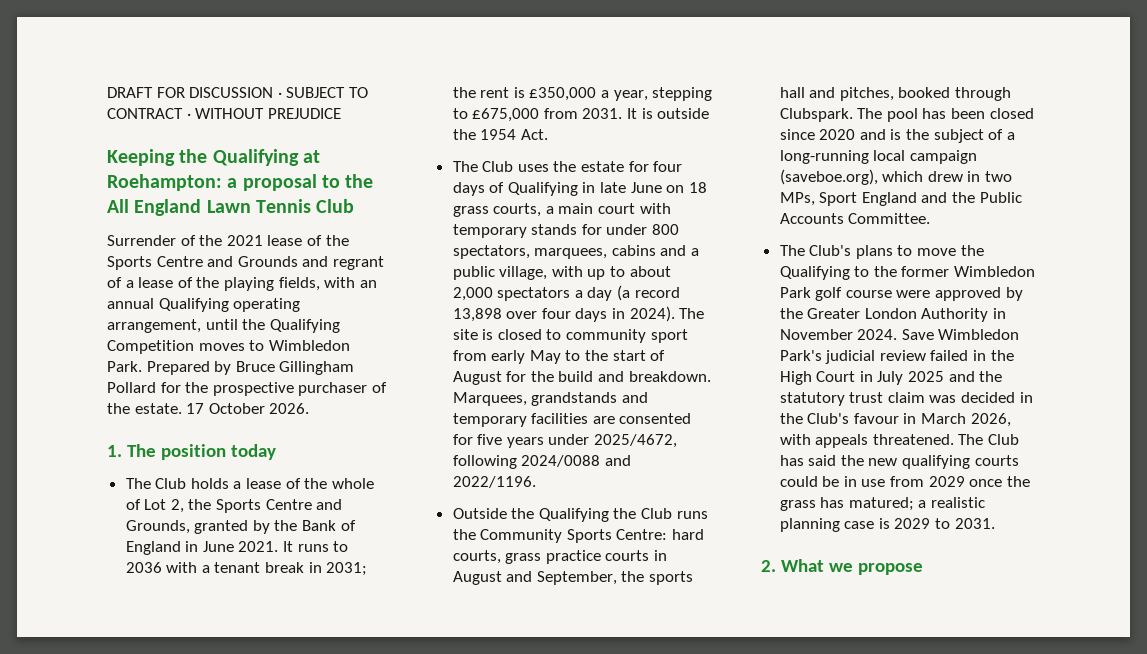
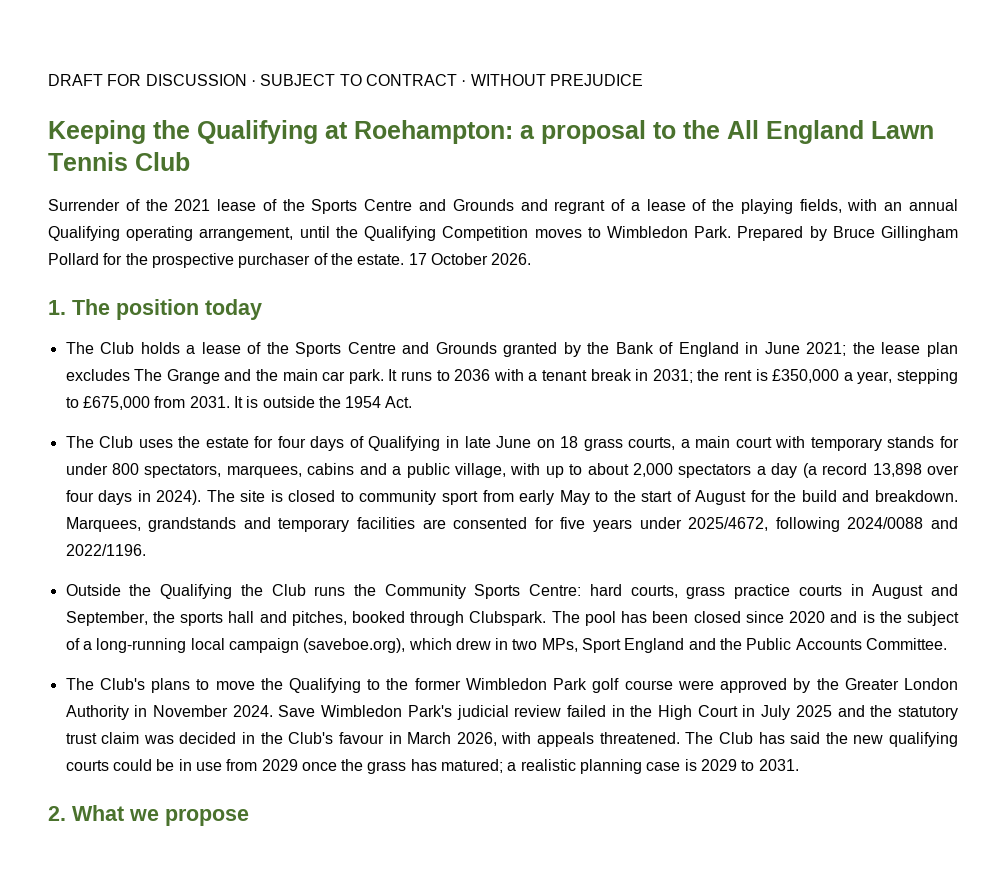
- The Club holds a lease of the whole of Lot 2, the Sports Centre and Grounds, granted by the Bank of England in June 2021.
+ The Club holds a lease of the Sports Centre and Grounds granted by the Bank of England in June 2021; the lease plan excludes The Grange and the main car park.

